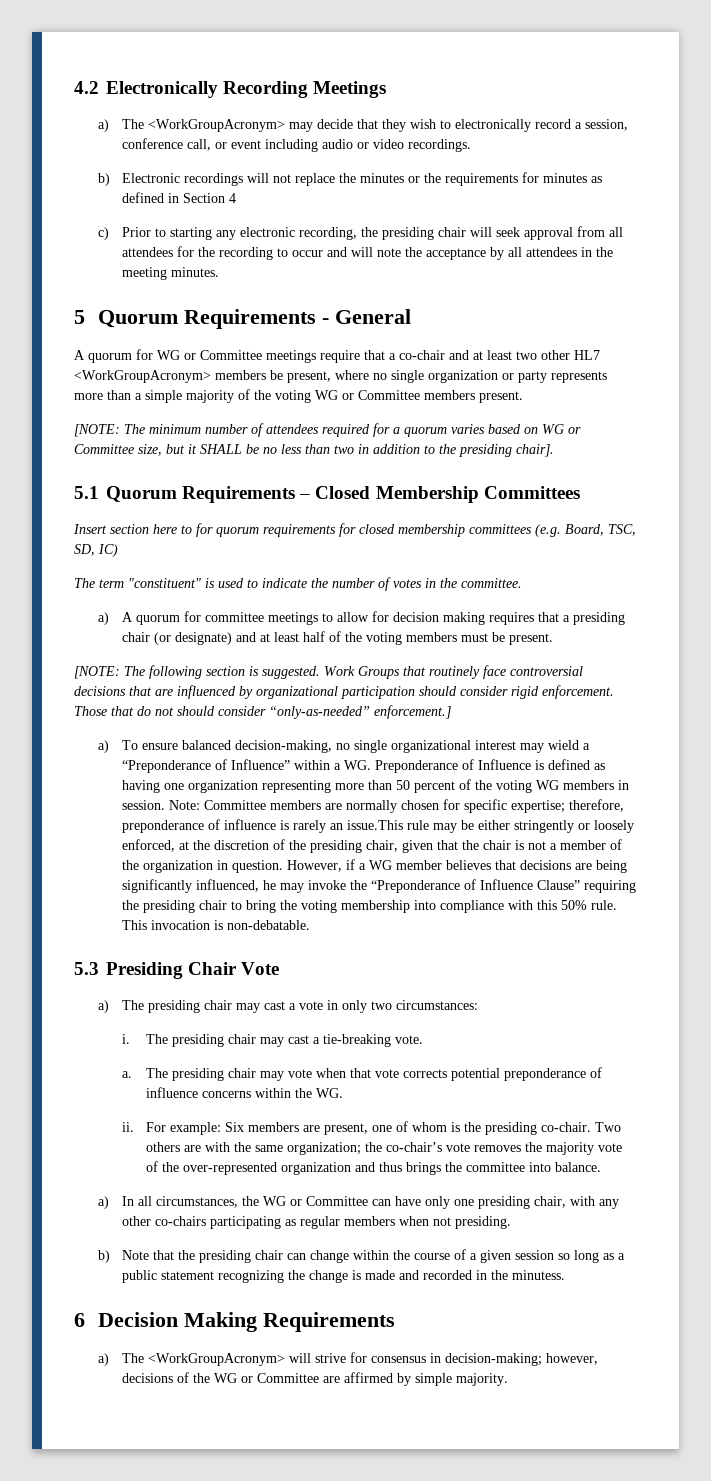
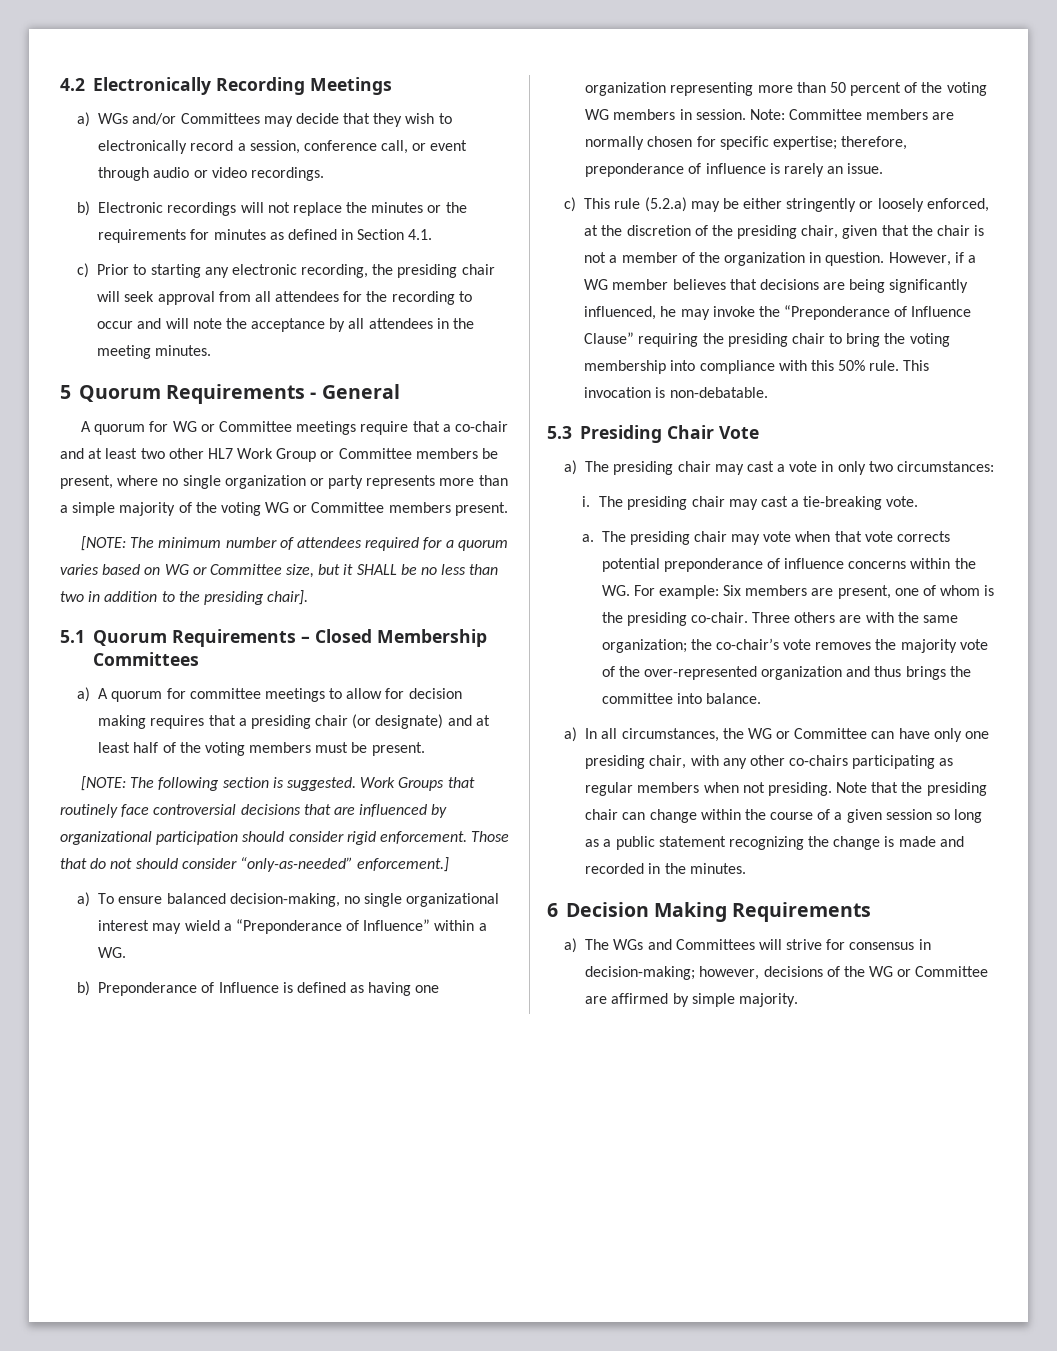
- a) The <WorkGroupAcronym> may decide that they wish to electronically record a session, conference call, or event including audio or video recordings.
+ a) WGs and/or Committees may decide that they wish to electronically record a session, conference call, or event through audio or video recordings.
- b) Electronic recordings will not replace the minutes or the requirements for minutes as defined in Section 4
+ b) Electronic recordings will not replace the minutes or the requirements for minutes as defined in Section 4.1.
- A quorum for WG or Committee meetings require that a co-chair and at least two other HL7 <WorkGroupAcronym> members be present, where no single organization or party represents more than a simple majority of the voting WG or Committee members present.
+ A quorum for WG or Committee meetings require that a co-chair and at least two other HL7 Work Group or Committee members be present, where no single organization or party represents more than a simple majority of the voting WG or Committee members present.
- Insert section here to for quorum requirements for closed membership committees (e.g. Board, TSC, SD, IC)
- The term "constituent" is used to indicate the number of votes in the committee.
- a) To ensure balanced decision-making, no single organizational interest may wield a “Preponderance of Influence” within a WG. Preponderance of Influence is defined as having one organization representing more than 50 percent of the voting WG members in session.
+ a) To ensure balanced decision-making, no single organizational interest may wield a “Preponderance of Influence” within a WG.
+ b) Preponderance of Influence is defined as having one organization representing more than 50 percent of the voting WG members in session.
- Note: Committee members are normally chosen for specific expertise; therefore, preponderance of influence is rarely an issue.This rule may be either stringently or loosely enforced, at the discretion of the presiding chair, given that the chair is not a member of the organization in question.
+ Note: Committee members are normally chosen for specific expertise; therefore, preponderance of influence is rarely an issue.
+ c) This rule (5.2.a) may be either stringently or loosely enforced, at the discretion of the presiding chair, given that the chair is not a member of the organization in question.
- The presiding chair may vote when that vote corrects potential preponderance of influence concerns within the WG.
- ii. For example: Six members are present, one of whom is the presiding co-chair.
+ The presiding chair may vote when that vote corrects potential preponderance of influence concerns within the WG. For example: Six members are present, one of whom is the presiding co-chair.
- Two others are with the same organization; the co-chair’s vote removes the majority vote of the over-represented organization and thus brings the committee into balance.
+ Three others are with the same organization; the co-chair’s vote removes the majority vote of the over-represented organization and thus brings the committee into balance.
- a) In all circumstances, the WG or Committee can have only one presiding chair, with any other co-chairs participating as regular members when not presiding.
- b) Note that the presiding chair can change within the course of a given session so long as a public statement recognizing the change is made and recorded in the minutess.
+ a) In all circumstances, the WG or Committee can have only one presiding chair, with any other co-chairs participating as regular members when not presiding. Note that the presiding chair can change within the course of a given session so long as a public statement recognizing the change is made and recorded in the minutes.
- a) The <WorkGroupAcronym> will strive for consensus in decision-making; however, decisions of the WG or Committee are affirmed by simple majority.
+ a) The WGs and Committees will strive for consensus in decision-making; however, decisions of the WG or Committee are affirmed by simple majority.

